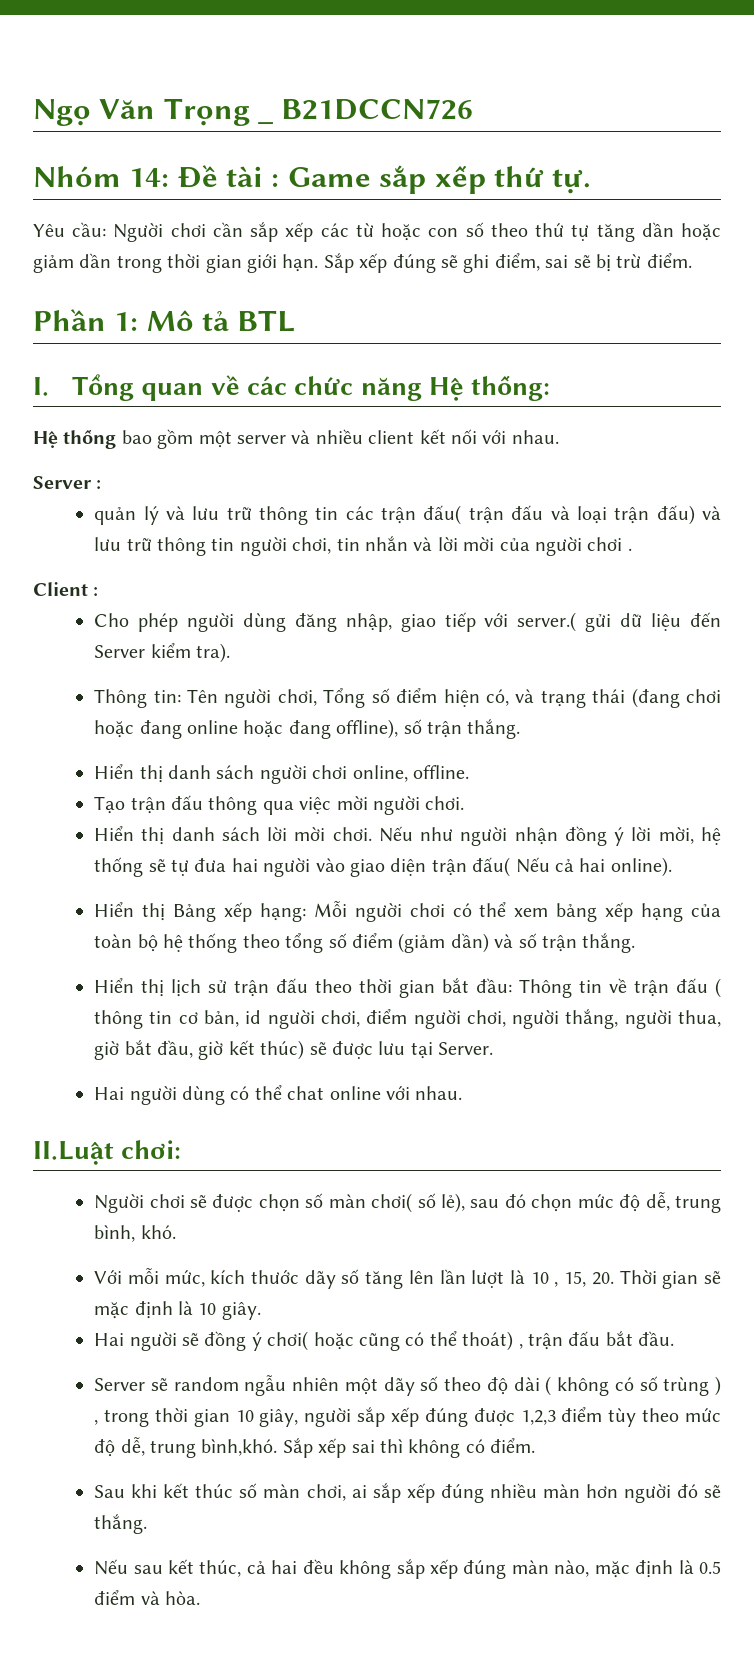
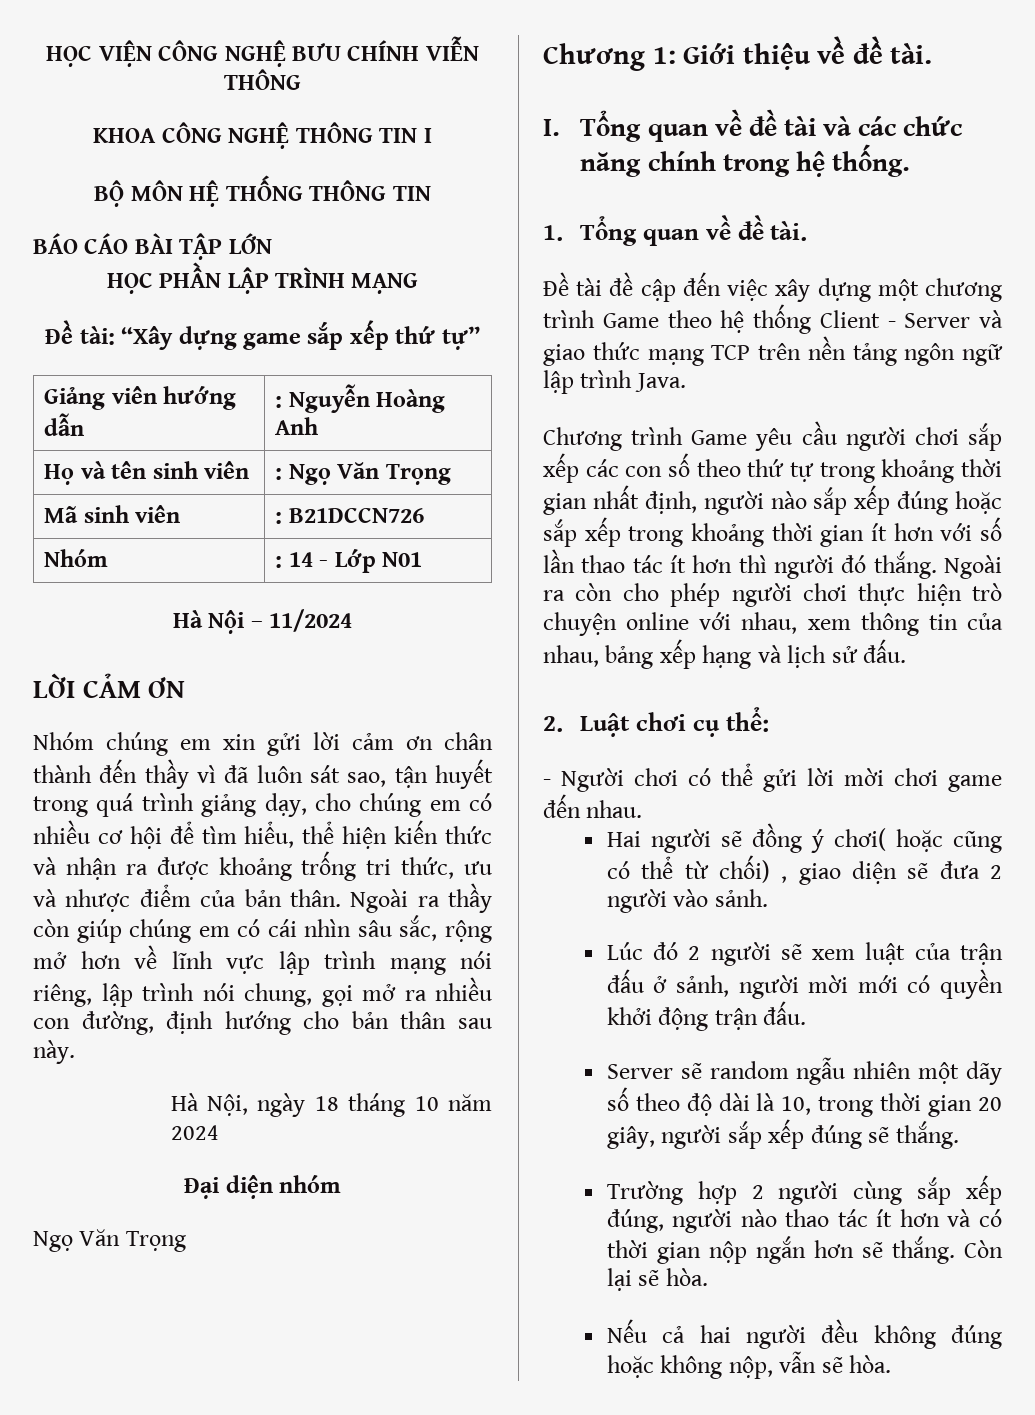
- Ngọ Văn Trọng _ B21DCCN726
- Nhóm 14: Đề tài : Game sắp xếp thứ tự.
- Yêu cầu: Người chơi cần sắp xếp các từ hoặc con số theo thứ tự tăng dần hoặc giảm dần trong thời gian giới hạn. Sắp xếp đúng sẽ ghi điểm, sai sẽ bị trừ điểm.
- Phần 1: Mô tả BTL
- I. Tổng quan về các chức năng Hệ thống:
- Hệ thống bao gồm một server và nhiều client kết nối với nhau.
- Server :
- quản lý và lưu trữ thông tin các trận đấu( trận đấu và loại trận đấu) và lưu trữ thông tin người chơi, tin nhắn và lời mời của người chơi .
- Client :
- Cho phép người dùng đăng nhập, giao tiếp với server.( gửi dữ liệu đến Server kiểm tra).
- Thông tin: Tên người chơi, Tổng số điểm hiện có, và trạng thái (đang chơi hoặc đang online hoặc đang offline), số trận thắng.
- Hiển thị danh sách người chơi online, offline.
- Tạo trận đấu thông qua việc mời người chơi.
- Hiển thị danh sách lời mời chơi. Nếu như người nhận đồng ý lời mời, hệ thống sẽ tự đưa hai người vào giao diện trận đấu( Nếu cả hai online).
- Hiển thị Bảng xếp hạng: Mỗi người chơi có thể xem bảng xếp hạng của toàn bộ hệ thống theo tổng số điểm (giảm dần) và số trận thắng.
- Hiển thị lịch sử trận đấu theo thời gian bắt đầu: Thông tin về trận đấu ( thông tin cơ bản, id người chơi, điểm người chơi, người thắng, người thua, giờ bắt đầu, giờ kết thúc) sẽ được lưu tại Server.
- Hai người dùng có thể chat online với nhau.
- II.Luật chơi:
- Người chơi sẽ được chọn số màn chơi( số lẻ), sau đó chọn mức độ dễ, trung bình, khó.
- Với mỗi mức, kích thước dãy số tăng lên lần lượt là 10 , 15, 20. Thời gian sẽ mặc định là 10 giây.
+ HỌC VIỆN CÔNG NGHỆ BƯU CHÍNH VIỄN THÔNG
+ KHOA CÔNG NGHỆ THÔNG TIN I
+ BỘ MÔN HỆ THỐNG THÔNG TIN
+ BÁO CÁO BÀI TẬP LỚN
+ HỌC PHẦN LẬP TRÌNH MẠNG
+ Đề tài: “Xây dựng game sắp xếp thứ tự”
+ Giảng viên hướng dẫn | : Nguyễn Hoàng Anh
+ Họ và tên sinh viên | : Ngọ Văn Trọng
+ Mã sinh viên | : B21DCCN726
+ Nhóm | : 14 - Lớp N01
+ Hà Nội – 11/2024
+ LỜI CẢM ƠN
+ Nhóm chúng em xin gửi lời cảm ơn chân thành đến thầy vì đã luôn sát sao, tận huyết trong quá trình giảng dạy, cho chúng em có nhiều cơ hội để tìm hiểu, thể hiện kiến thức và nhận ra được khoảng trống tri thức, ưu và nhược điểm của bản thân. Ngoài ra thầy còn giúp chúng em có cái nhìn sâu sắc, rộng mở hơn về lĩnh vực lập trình mạng nói riêng, lập trình nói chung, gọi mở ra nhiều con đường, định hướng cho bản thân sau này.
+ Hà Nội, ngày 18 tháng 10 năm 2024
+ Đại diện nhóm
+ Ngọ Văn Trọng
+ Chương 1: Giới thiệu về đề tài.
+ I. Tổng quan về đề tài và các chức năng chính trong hệ thống.
+ 1. Tổng quan về đề tài.
+ Đề tài đề cập đến việc xây dựng một chương trình Game theo hệ thống Client - Server và giao thức mạng TCP trên nền tảng ngôn ngữ lập trình Java.
+ Chương trình Game yêu cầu người chơi sắp xếp các con số theo thứ tự trong khoảng thời gian nhất định, người nào sắp xếp đúng hoặc sắp xếp trong khoảng thời gian ít hơn với số lần thao tác ít hơn thì người đó thắng. Ngoài ra còn cho phép người chơi thực hiện trò chuyện online với nhau, xem thông tin của nhau, bảng xếp hạng và lịch sử đấu.
+ 2. Luật chơi cụ thể:
+ - Người chơi có thể gửi lời mời chơi game đến nhau.
- Hai người sẽ đồng ý chơi( hoặc cũng có thể thoát) , trận đấu bắt đầu.
+ Hai người sẽ đồng ý chơi( hoặc cũng có thể từ chối) , giao diện sẽ đưa 2 người vào sảnh.
+ Lúc đó 2 người sẽ xem luật của trận đấu ở sảnh, người mời mới có quyền khởi động trận đấu.
- Server sẽ random ngẫu nhiên một dãy số theo độ dài ( không có số trùng ) , trong thời gian 10 giây, người sắp xếp đúng được 1,2,3 điểm tùy theo mức độ dễ, trung bình,khó. Sắp xếp sai thì không có điểm.
- Sau khi kết thúc số màn chơi, ai sắp xếp đúng nhiều màn hơn người đó sẽ thắng.
- Nếu sau kết thúc, cả hai đều không sắp xếp đúng màn nào, mặc định là 0.5 điểm và hòa.
+ Server sẽ random ngẫu nhiên một dãy số theo độ dài là 10, trong thời gian 20 giây, người sắp xếp đúng sẽ thắng.
+ Trường hợp 2 người cùng sắp xếp đúng, người nào thao tác ít hơn và có thời gian nộp ngắn hơn sẽ thắng. Còn lại sẽ hòa.
+ Nếu cả hai người đều không đúng hoặc không nộp, vẫn sẽ hòa.

